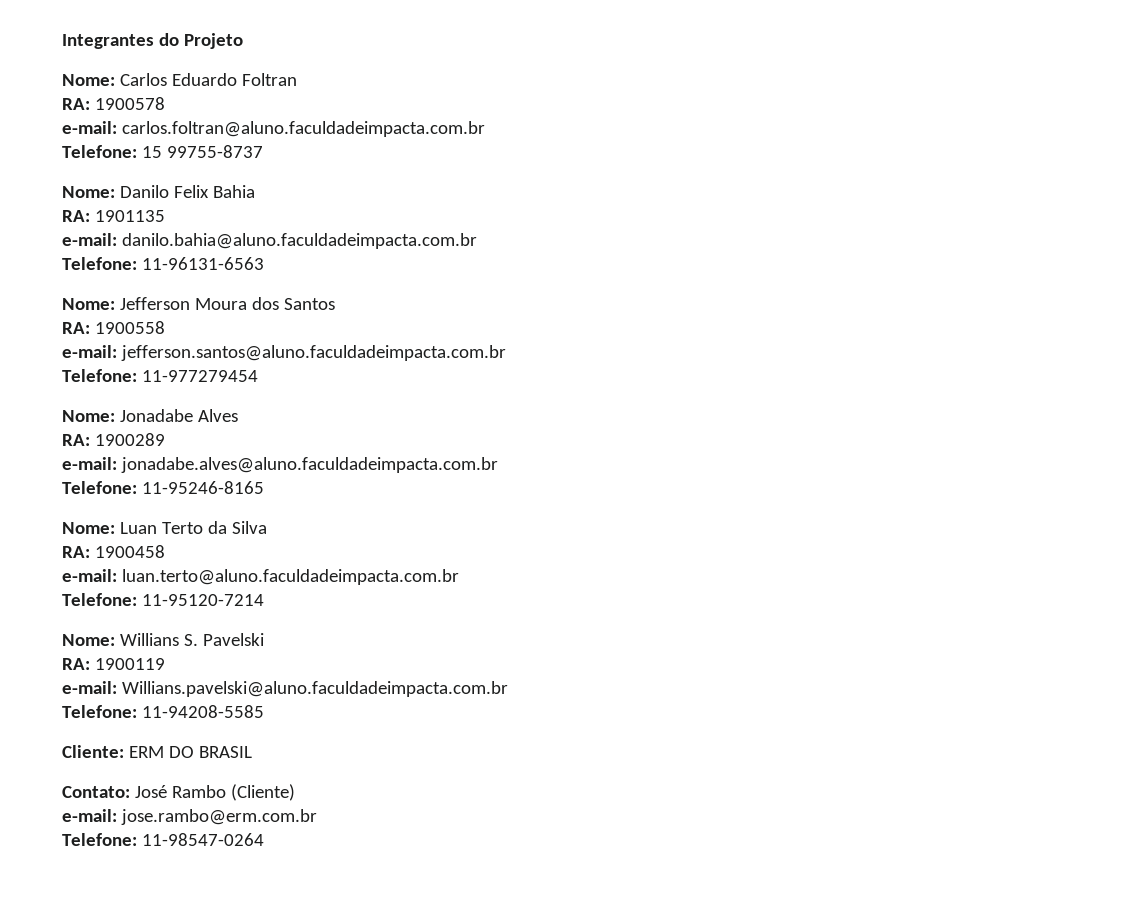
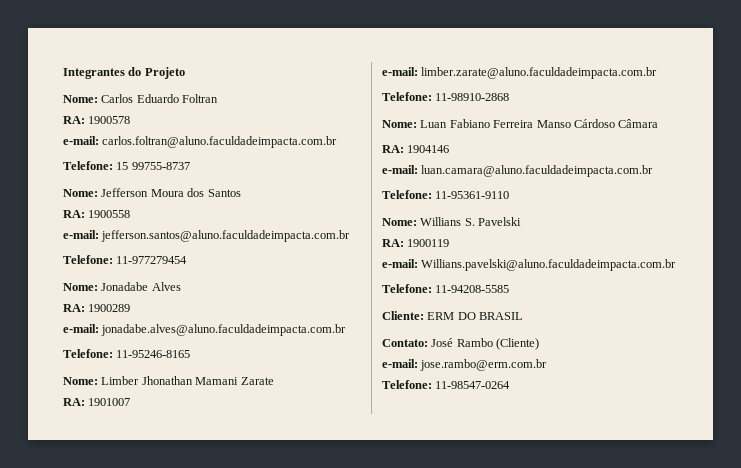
- Nome: Danilo Felix Bahia
- RA: 1901135
- e-mail: danilo.bahia@aluno.faculdadeimpacta.com.br
- Telefone: 11-96131-6563
- Nome: Luan Terto da Silva
- RA: 1900458
- e-mail: luan.terto@aluno.faculdadeimpacta.com.br
- Telefone: 11-95120-7214
+ Nome: Limber Jhonathan Mamani Zarate
+ RA: 1901007
+ e-mail: limber.zarate@aluno.faculdadeimpacta.com.br
+ Telefone: 11-98910-2868
+ Nome: Luan Fabiano Ferreira Manso Cárdoso Câmara
+ RA: 1904146
+ e-mail: luan.camara@aluno.faculdadeimpacta.com.br
+ Telefone: 11-95361-9110

